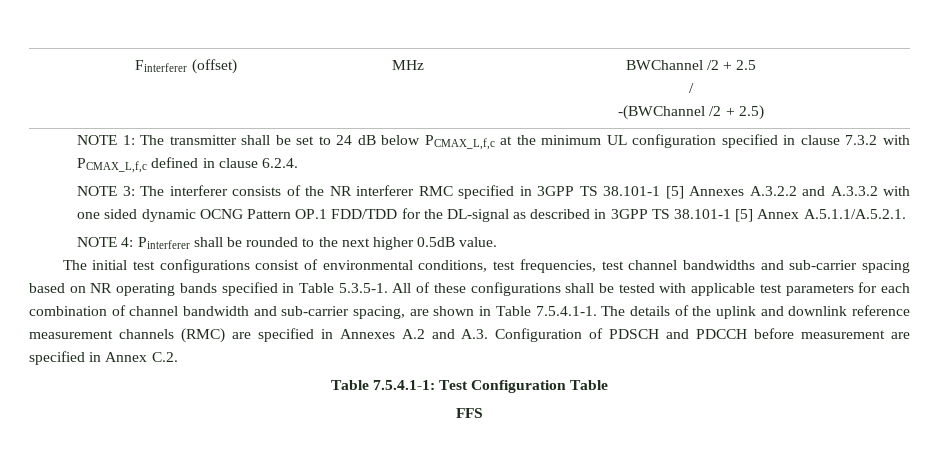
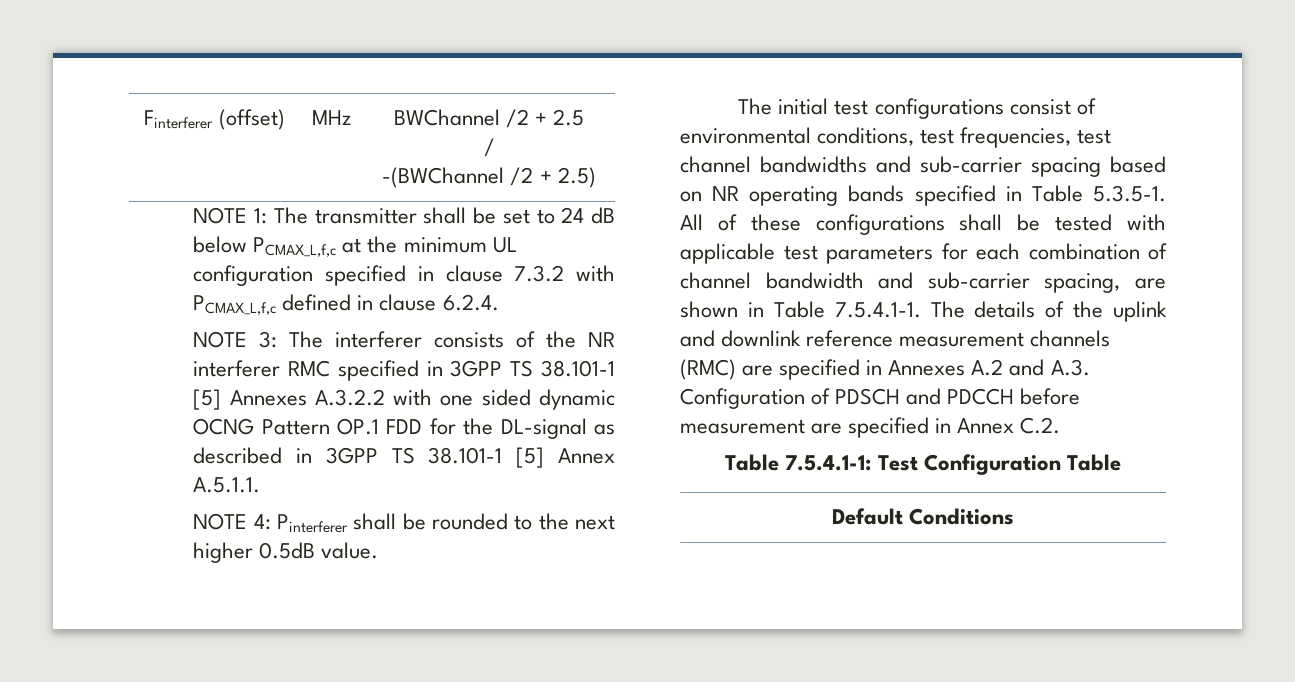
- NOTE 3: The interferer consists of the NR interferer RMC specified in 3GPP TS 38.101-1 [5] Annexes A.3.2.2 and A.3.3.2 with one sided dynamic OCNG Pattern OP.1 FDD/TDD for the DL-signal as described in 3GPP TS 38.101-1 [5] Annex A.5.1.1/A.5.2.1.
+ NOTE 3: The interferer consists of the NR interferer RMC specified in 3GPP TS 38.101-1 [5] Annexes A.3.2.2 with one sided dynamic OCNG Pattern OP.1 FDD for the DL-signal as described in 3GPP TS 38.101-1 [5] Annex A.5.1.1.
- FFS
+ Default Conditions

